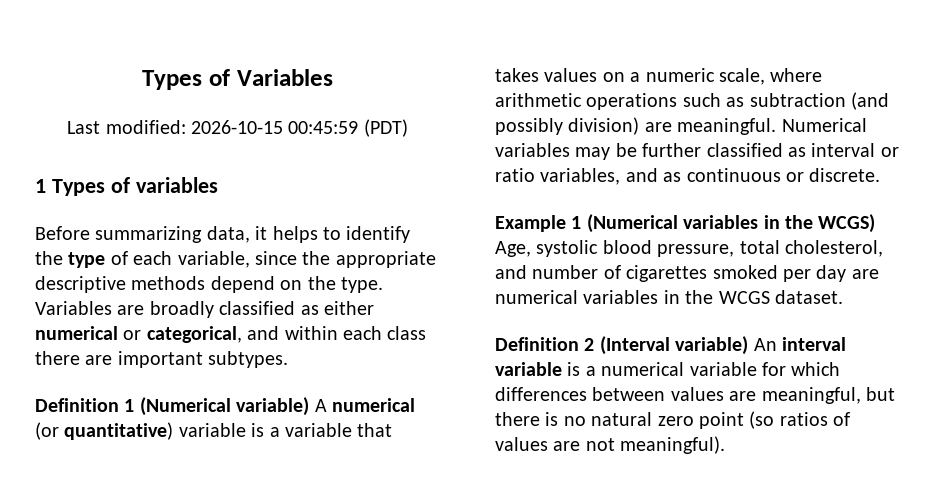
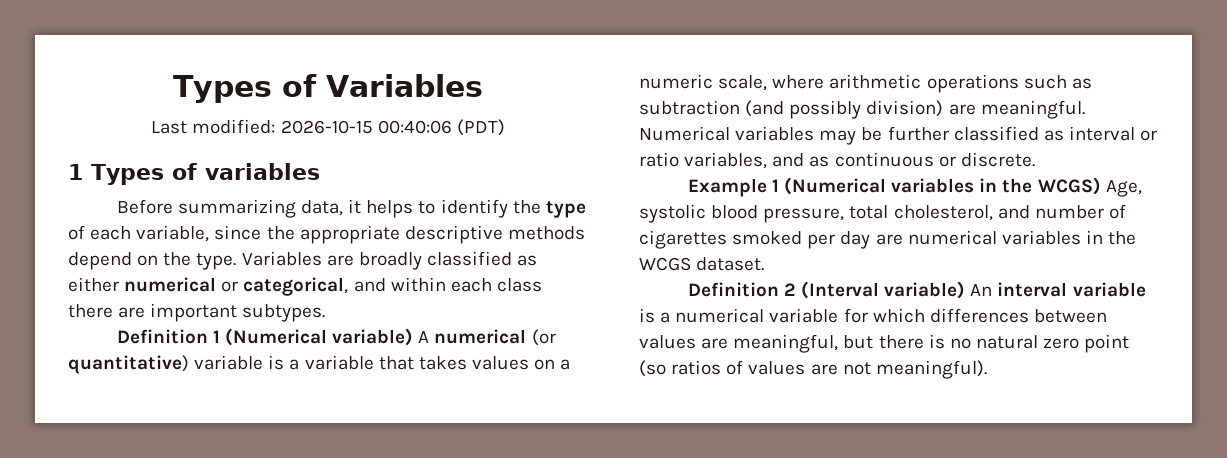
- Last modified: 2026-10-15 00:45:59 (PDT)
+ Last modified: 2026-10-15 00:40:06 (PDT)

